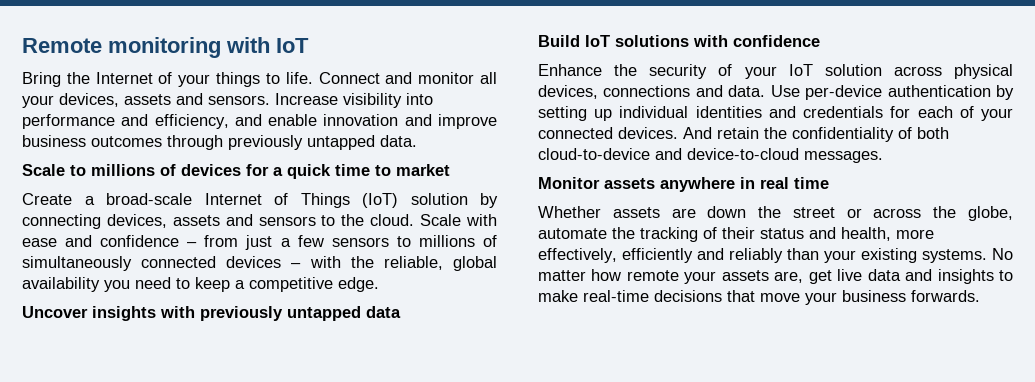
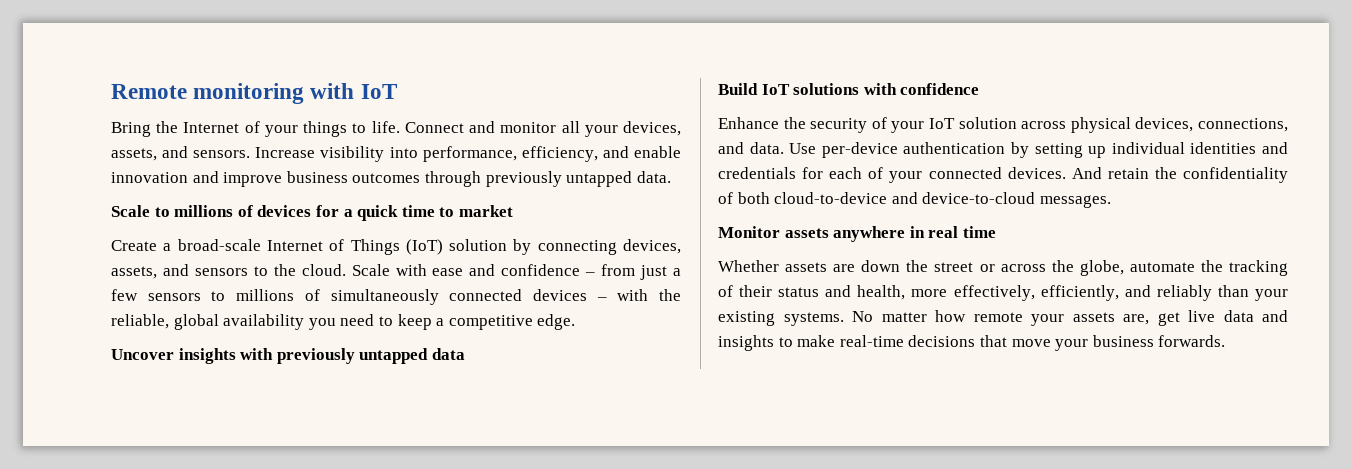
- Connect and monitor all your devices, assets and sensors.
+ Connect and monitor all your devices, assets, and sensors.
- Increase visibility into performance and efficiency, and enable innovation and improve business outcomes through previously untapped data.
+ Increase visibility into performance, efficiency, and enable innovation and improve business outcomes through previously untapped data.
- Create a broad-scale Internet of Things (IoT) solution by connecting devices, assets and sensors to the cloud.
+ Create a broad-scale Internet of Things (IoT) solution by connecting devices, assets, and sensors to the cloud.
- Enhance the security of your IoT solution across physical devices, connections and data.
+ Enhance the security of your IoT solution across physical devices, connections, and data.
- Whether assets are down the street or across the globe, automate the tracking of their status and health, more effectively, efficiently and reliably than your existing systems.
+ Whether assets are down the street or across the globe, automate the tracking of their status and health, more effectively, efficiently, and reliably than your existing systems.

